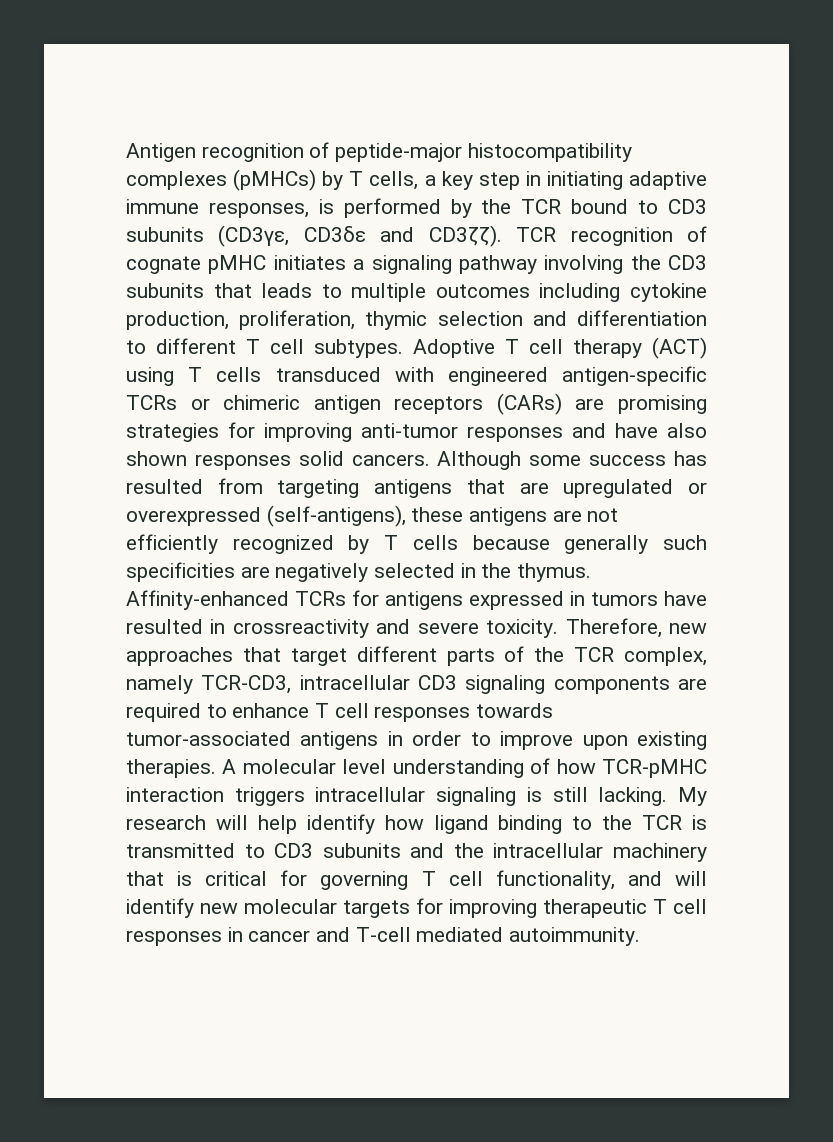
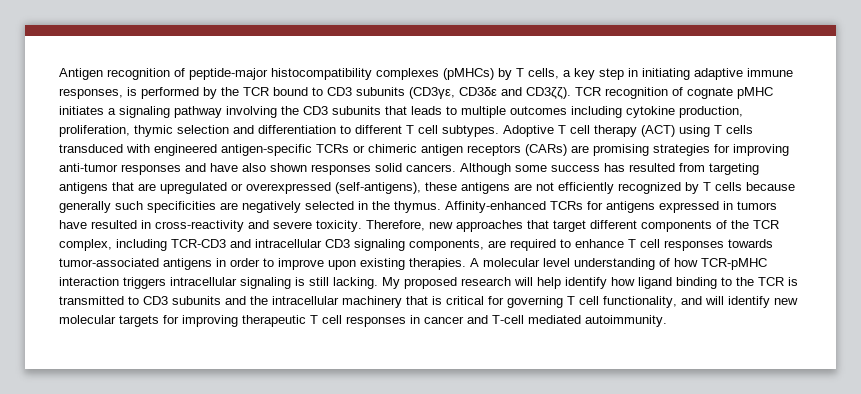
- Affinity-enhanced TCRs for antigens expressed in tumors have resulted in crossreactivity and severe toxicity.
+ Affinity-enhanced TCRs for antigens expressed in tumors have resulted in cross-reactivity and severe toxicity.
- Therefore, new approaches that target different parts of the TCR complex, namely TCR-CD3, intracellular CD3 signaling components are required to enhance T cell responses towards tumor-associated antigens in order to improve upon existing therapies.
+ Therefore, new approaches that target different components of the TCR complex, including TCR-CD3 and intracellular CD3 signaling components, are required to enhance T cell responses towards tumor-associated antigens in order to improve upon existing therapies.
- My research will help identify how ligand binding to the TCR is transmitted to CD3 subunits and the intracellular machinery that is critical for governing T cell functionality, and will identify new molecular targets for improving therapeutic T cell responses in cancer and T-cell mediated autoimmunity.
+ My proposed research will help identify how ligand binding to the TCR is transmitted to CD3 subunits and the intracellular machinery that is critical for governing T cell functionality, and will identify new molecular targets for improving therapeutic T cell responses in cancer and T-cell mediated autoimmunity.

